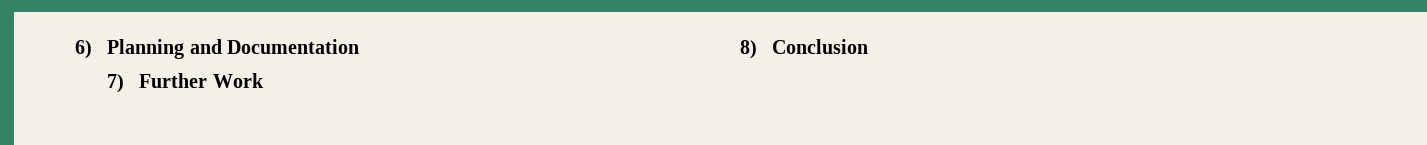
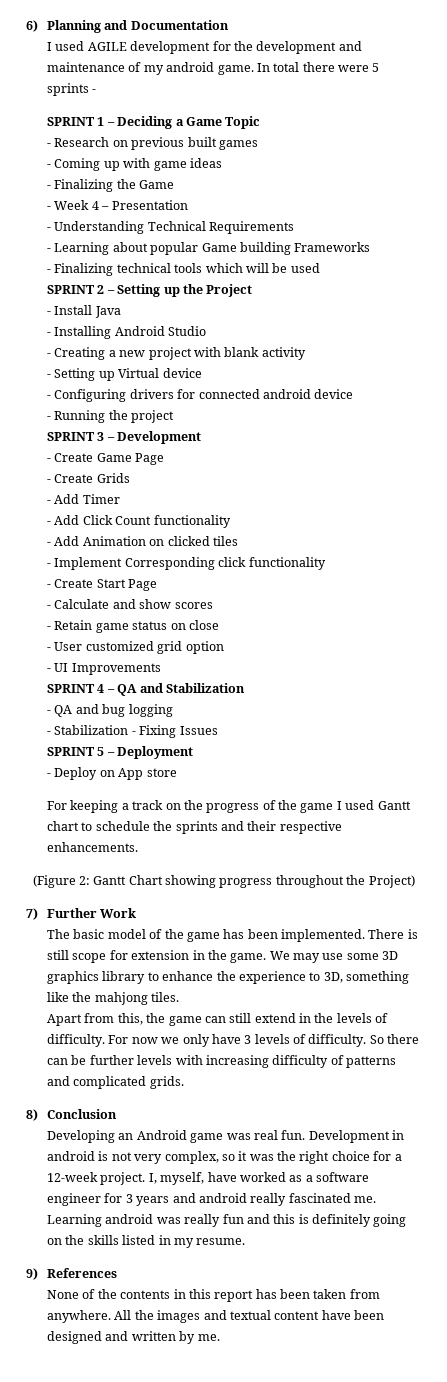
+ I used AGILE development for the development and maintenance of my android game. In total there were 5 sprints -
+ SPRINT 1 – Deciding a Game Topic
+ - Research on previous built games
+ - Coming up with game ideas
+ - Finalizing the Game
+ - Week 4 – Presentation
+ - Understanding Technical Requirements
+ - Learning about popular Game building Frameworks
+ - Finalizing technical tools which will be used
+ SPRINT 2 – Setting up the Project
+ - Install Java
+ - Installing Android Studio
+ - Creating a new project with blank activity
+ - Setting up Virtual device
+ - Configuring drivers for connected android device
+ - Running the project
+ SPRINT 3 – Development
+ - Create Game Page
+ - Create Grids
+ - Add Timer
+ - Add Click Count functionality
+ - Add Animation on clicked tiles
+ - Implement Corresponding click functionality
+ - Create Start Page
+ - Calculate and show scores
+ - Retain game status on close
+ - User customized grid option
+ - UI Improvements
+ SPRINT 4 – QA and Stabilization
+ - QA and bug logging
+ - Stabilization - Fixing Issues
+ SPRINT 5 – Deployment
+ - Deploy on App store
+ For keeping a track on the progress of the game I used Gantt chart to schedule the sprints and their respective enhancements.
+ (Figure 2: Gantt Chart showing progress throughout the Project)
  7) Further Work
+ The basic model of the game has been implemented. There is still scope for extension in the game. We may use some 3D graphics library to enhance the experience to 3D, something like the mahjong tiles.
+ Apart from this, the game can still extend in the levels of difficulty. For now we only have 3 levels of difficulty. So there can be further levels with increasing difficulty of patterns and complicated grids.
  8) Conclusion
+ Developing an Android game was real fun. Development in android is not very complex, so it was the right choice for a 12-week project. I, myself, have worked as a software engineer for 3 years and android really fascinated me. Learning android was really fun and this is definitely going on the skills listed in my resume.
+ 9) References
+ None of the contents in this report has been taken from anywhere. All the images and textual content have been designed and written by me.

